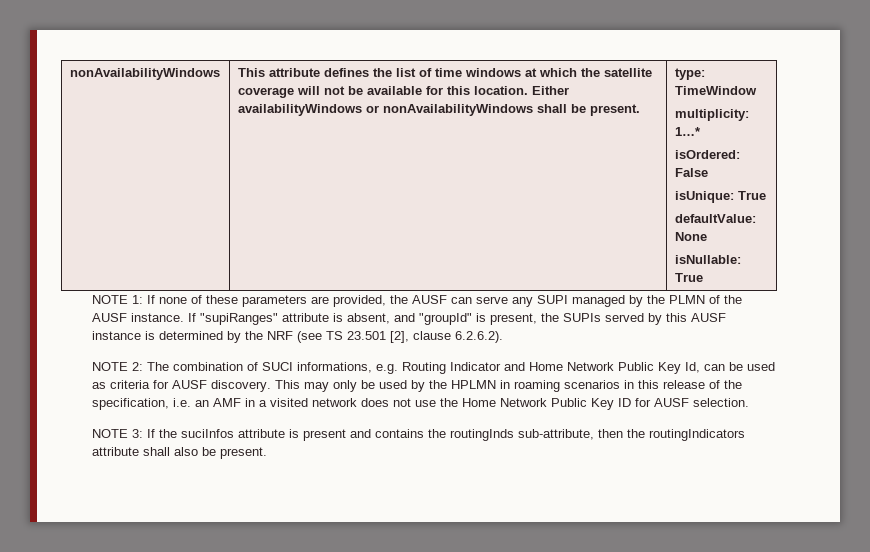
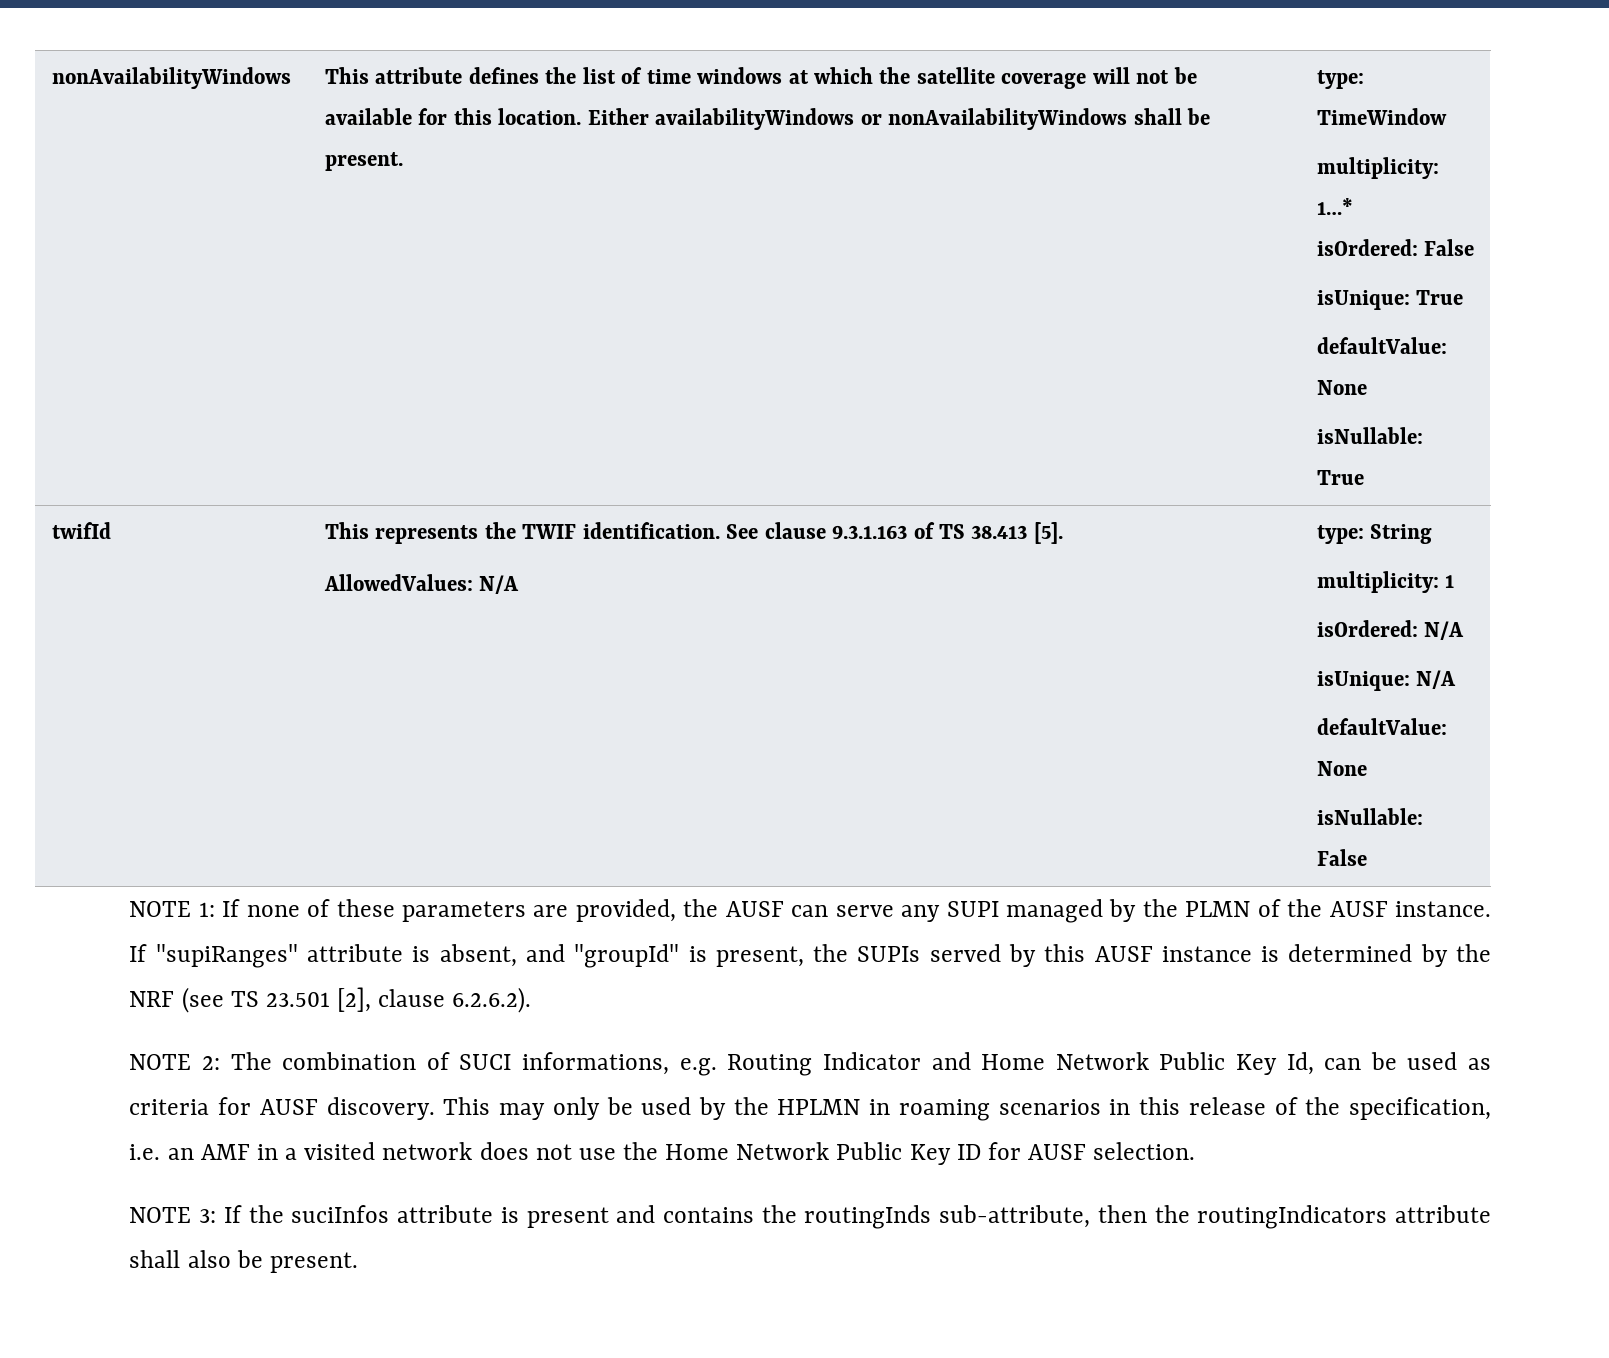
+ twifId | This represents the TWIF identification. See clause 9.3.1.163 of TS 38.413 [5].
+ AllowedValues: N/A | type: String
+ multiplicity: 1
+ isOrdered: N/A
+ isUnique: N/A
+ defaultValue: None
+ isNullable: False

